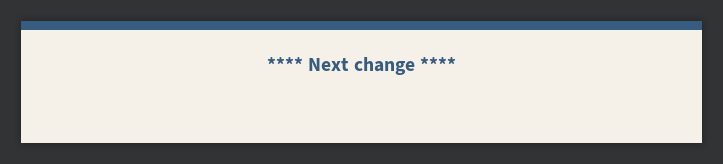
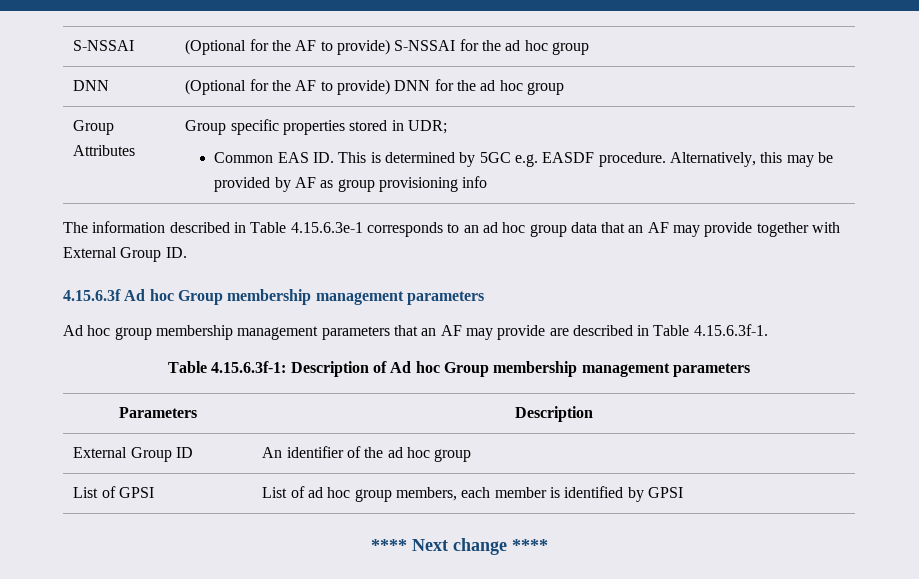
+ S-NSSAI | (Optional for the AF to provide) S-NSSAI for the ad hoc group
+ DNN | (Optional for the AF to provide) DNN for the ad hoc group
+ Group Attributes | Group specific properties stored in UDR;
+ Common EAS ID. This is determined by 5GC e.g. EASDF procedure. Alternatively, this may be provided by AF as group provisioning info
+ The information described in Table 4.15.6.3e-1 corresponds to an ad hoc group data that an AF may provide together with External Group ID.
+ 4.15.6.3f Ad hoc Group membership management parameters
+ Ad hoc group membership management parameters that an AF may provide are described in Table 4.15.6.3f-1.
+ Table 4.15.6.3f-1: Description of Ad hoc Group membership management parameters
+ Parameters | Description
+ External Group ID | An identifier of the ad hoc group
+ List of GPSI | List of ad hoc group members, each member is identified by GPSI

